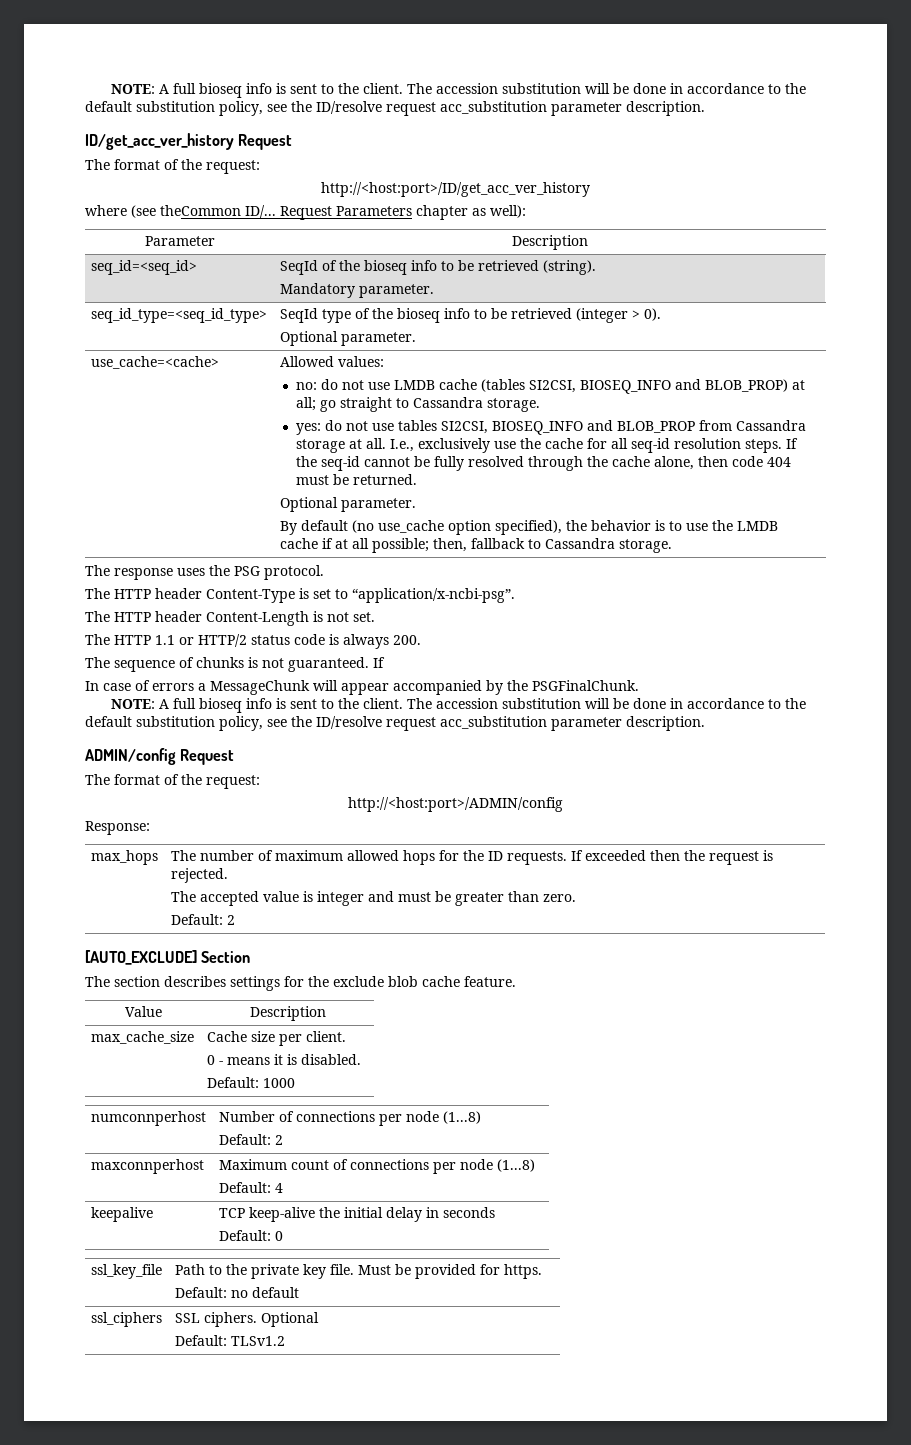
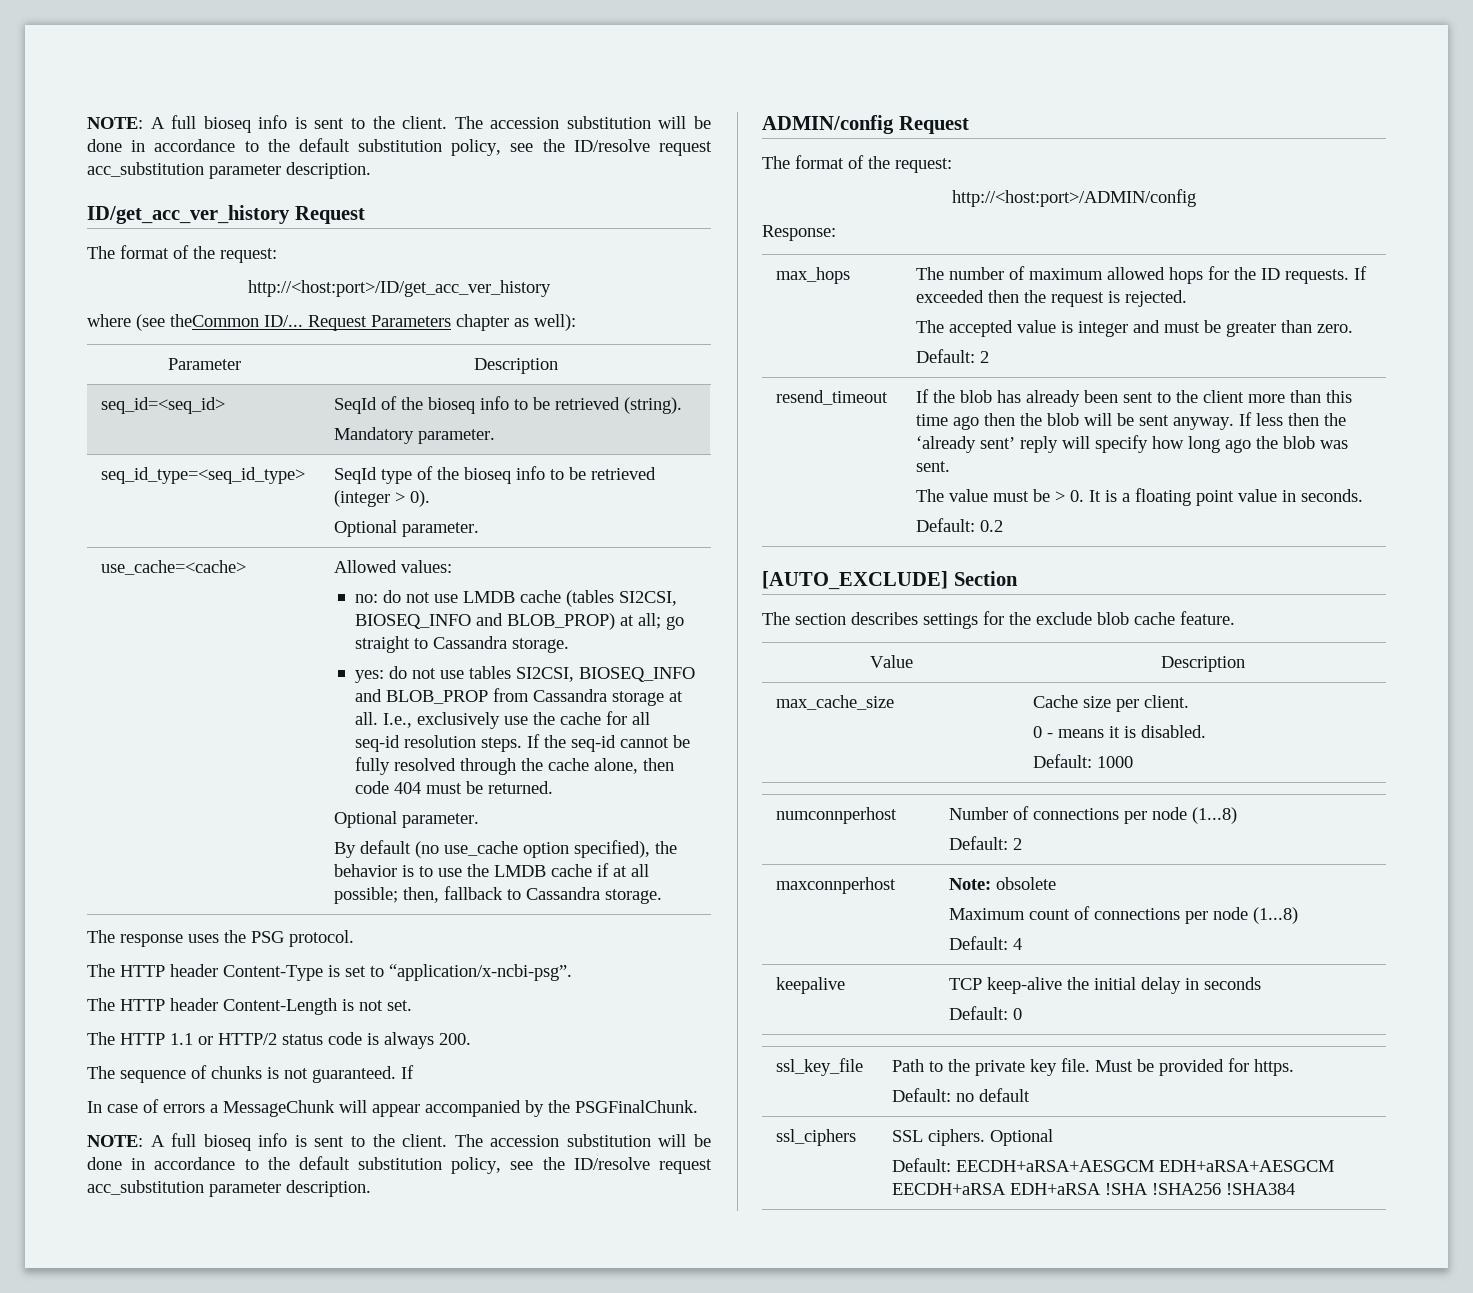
+ resend_timeout | If the blob has already been sent to the client more than this time ago then the blob will be sent anyway. If less then the ‘already sent’ reply will specify how long ago the blob was sent.
+ The value must be > 0. It is a floating point value in seconds.
+ Default: 0.2
- maxconnperhost | Maximum count of connections per node (1...8)
+ maxconnperhost | Note: obsolete
+ Maximum count of connections per node (1...8)
  ssl_ciphers | SSL ciphers. Optional
- Default: TLSv1.2
+ Default: EECDH+aRSA+AESGCM EDH+aRSA+AESGCM EECDH+aRSA EDH+aRSA !SHA !SHA256 !SHA384

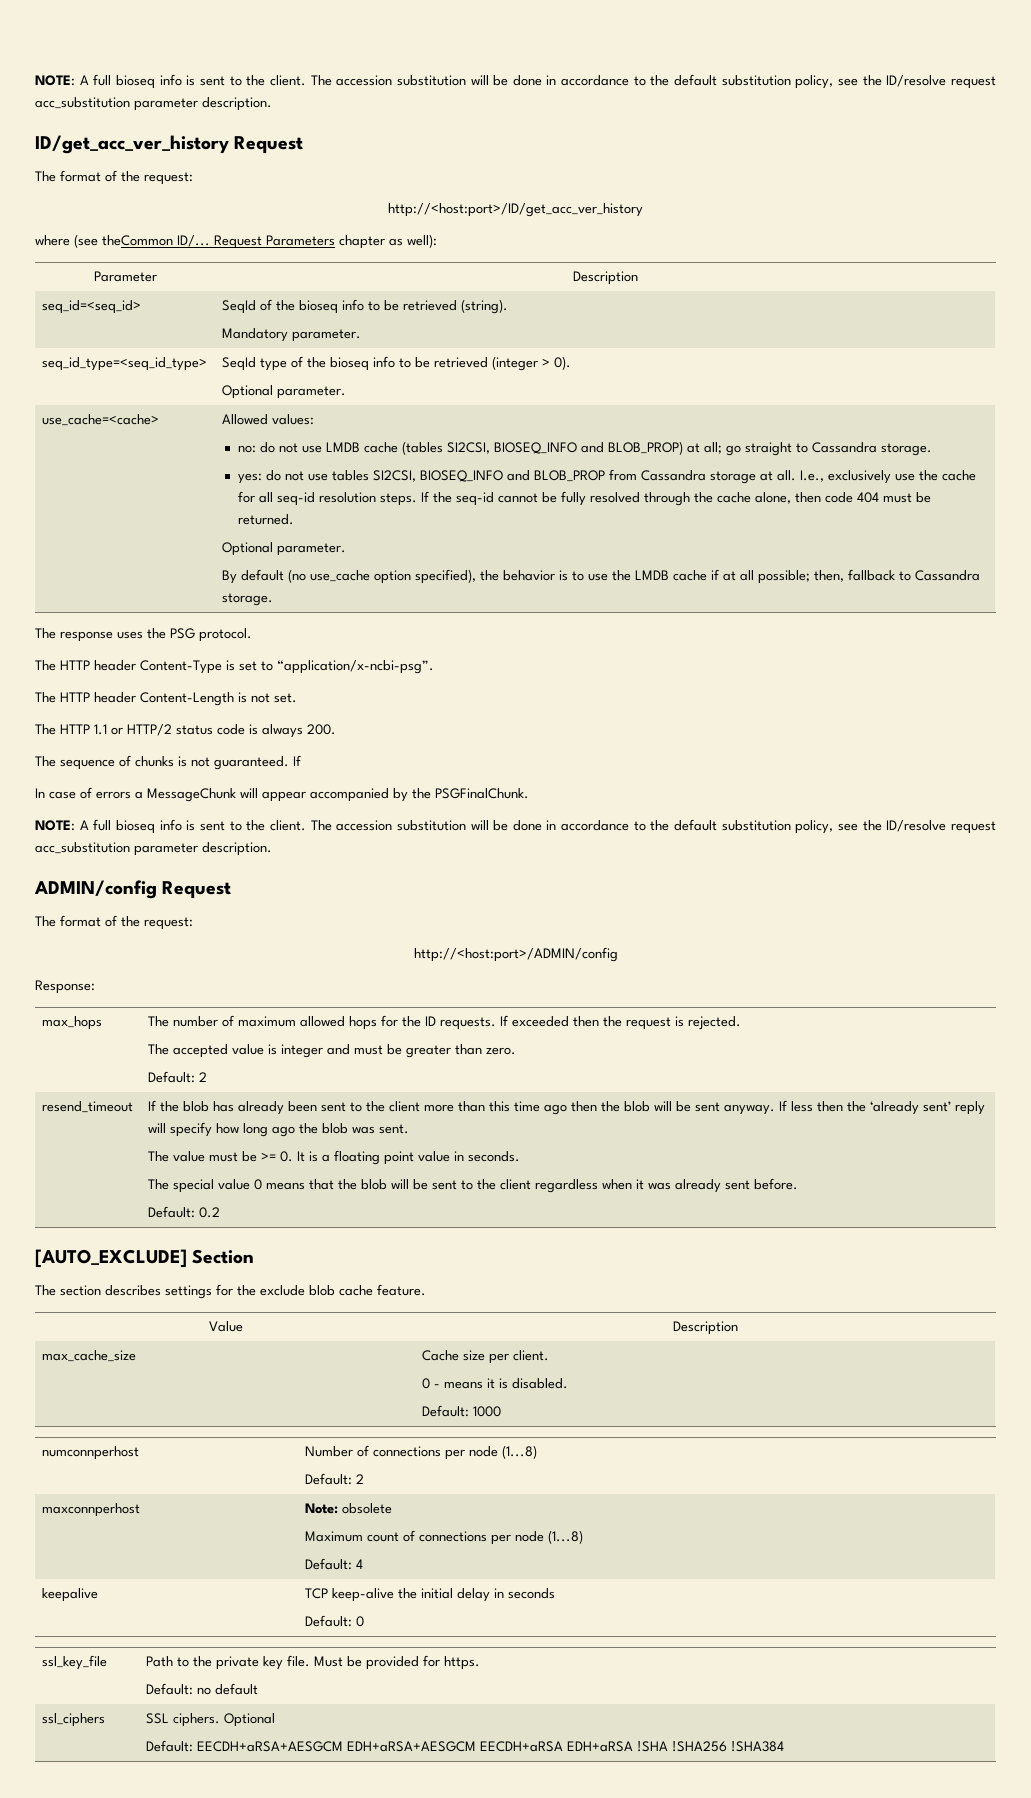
- The value must be > 0. It is a floating point value in seconds.
+ The value must be >= 0. It is a floating point value in seconds.
+ The special value 0 means that the blob will be sent to the client regardless when it was already sent before.

